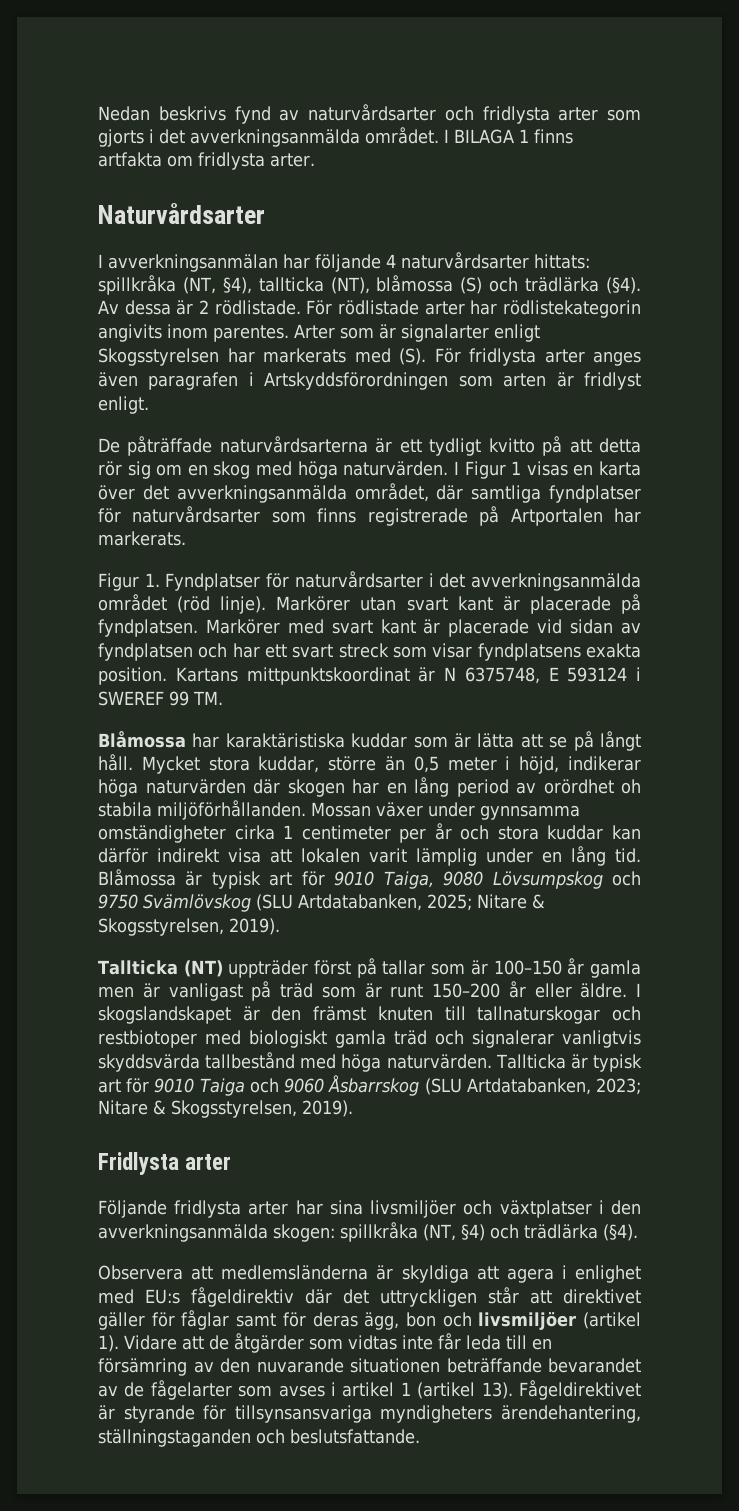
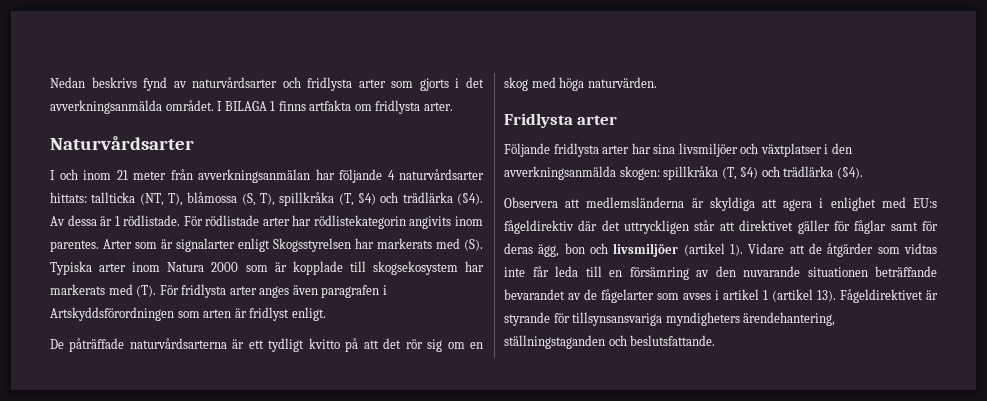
- I avverkningsanmälan har följande 4 naturvårdsarter hittats: spillkråka (NT, §4), tallticka (NT), blåmossa (S) och trädlärka (§4).
+ I och inom 21 meter från avverkningsanmälan har följande 4 naturvårdsarter hittats: tallticka (NT, T), blåmossa (S, T), spillkråka (T, §4) och trädlärka (§4).
- Av dessa är 2 rödlistade.
+ Av dessa är 1 rödlistade.
- Arter som är signalarter enligt Skogsstyrelsen har markerats med (S). För fridlysta arter anges även paragrafen i Artskyddsförordningen som arten är fridlyst enligt.
+ Arter som är signalarter enligt Skogsstyrelsen har markerats med (S). Typiska arter inom Natura 2000 som är kopplade till skogsekosystem har markerats med (T). För fridlysta arter anges även paragrafen i Artskyddsförordningen som arten är fridlyst enligt.
- De påträffade naturvårdsarterna är ett tydligt kvitto på att detta rör sig om en skog med höga naturvärden. I Figur 1 visas en karta över det avverkningsanmälda området, där samtliga fyndplatser för naturvårdsarter som finns registrerade på Artportalen har markerats.
- Figur 1. Fyndplatser för naturvårdsarter i det avverkningsanmälda området (röd linje). Markörer utan svart kant är placerade på fyndplatsen. Markörer med svart kant är placerade vid sidan av fyndplatsen och har ett svart streck som visar fyndplatsens exakta position. Kartans mittpunktskoordinat är N 6375748, E 593124 i SWEREF 99 TM.
- Blåmossa har karaktäristiska kuddar som är lätta att se på långt håll. Mycket stora kuddar, större än 0,5 meter i höjd, indikerar höga naturvärden där skogen har en lång period av orördhet oh stabila miljöförhållanden. Mossan växer under gynnsamma omständigheter cirka 1 centimeter per år och stora kuddar kan därför indirekt visa att lokalen varit lämplig under en lång tid. Blåmossa är typisk art för 9010 Taiga, 9080 Lövsumpskog och 9750 Svämlövskog (SLU Artdatabanken, 2025; Nitare & Skogsstyrelsen, 2019).
- Tallticka (NT) uppträder först på tallar som är 100–150 år gamla men är vanligast på träd som är runt 150–200 år eller äldre. I skogslandskapet är den främst knuten till tallnaturskogar och restbiotoper med biologiskt gamla träd och signalerar vanligtvis skyddsvärda tallbestånd med höga naturvärden. Tallticka är typisk art för 9010 Taiga och 9060 Åsbarrskog (SLU Artdatabanken, 2023; Nitare & Skogsstyrelsen, 2019).
+ De påträffade naturvårdsarterna är ett tydligt kvitto på att det rör sig om en skog med höga naturvärden.
- Följande fridlysta arter har sina livsmiljöer och växtplatser i den avverkningsanmälda skogen: spillkråka (NT, §4) och trädlärka (§4).
+ Följande fridlysta arter har sina livsmiljöer och växtplatser i den avverkningsanmälda skogen: spillkråka (T, §4) och trädlärka (§4).

